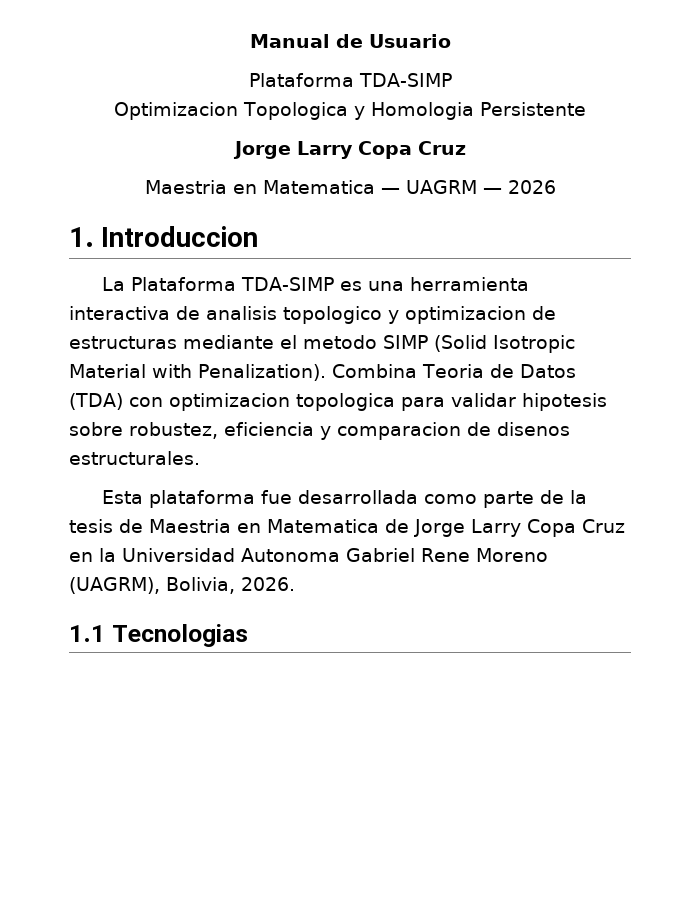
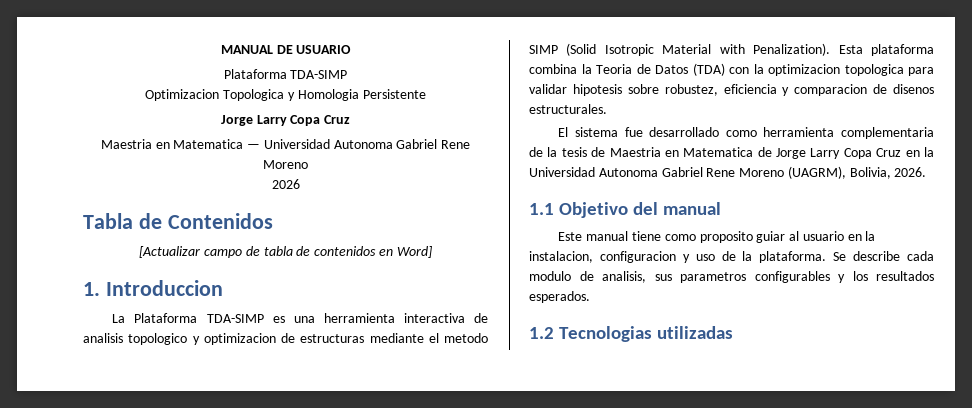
- Manual de Usuario
+ MANUAL DE USUARIO
- Maestria en Matematica — UAGRM — 2026
+ Maestria en Matematica — Universidad Autonoma Gabriel Rene Moreno
+ 2026
+ Tabla de Contenidos
+ [Actualizar campo de tabla de contenidos en Word]
- Combina Teoria de Datos (TDA) con optimizacion topologica para validar hipotesis sobre robustez, eficiencia y comparacion de disenos estructurales.
+ Esta plataforma combina la Teoria de Datos (TDA) con la optimizacion topologica para validar hipotesis sobre robustez, eficiencia y comparacion de disenos estructurales.
- Esta plataforma fue desarrollada como parte de la tesis de Maestria en Matematica de Jorge Larry Copa Cruz en la Universidad Autonoma Gabriel Rene Moreno (UAGRM), Bolivia, 2026.
+ El sistema fue desarrollado como herramienta complementaria de la tesis de Maestria en Matematica de Jorge Larry Copa Cruz en la Universidad Autonoma Gabriel Rene Moreno (UAGRM), Bolivia, 2026.
- 1.1 Tecnologias
+ 1.1 Objetivo del manual
+ Este manual tiene como proposito guiar al usuario en la instalacion, configuracion y uso de la plataforma. Se describe cada modulo de analisis, sus parametros configurables y los resultados esperados.
+ 1.2 Tecnologias utilizadas

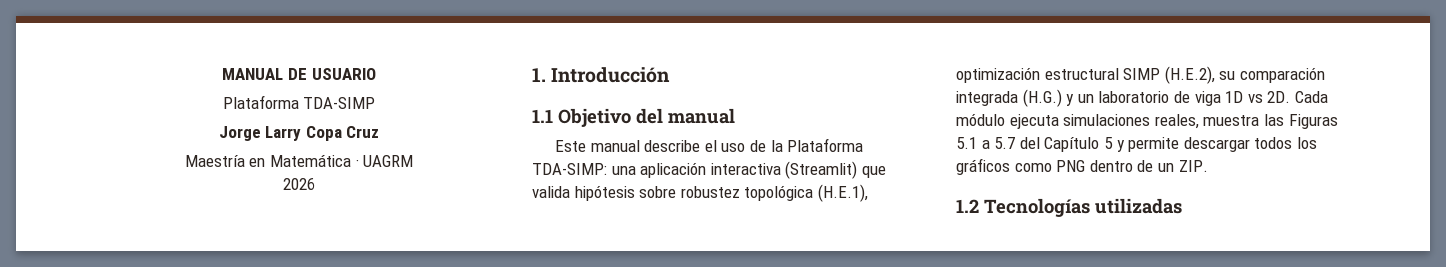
- Optimizacion Topologica y Homologia Persistente
- Maestria en Matematica — Universidad Autonoma Gabriel Rene Moreno
+ Maestría en Matemática · UAGRM
  2026
- Tabla de Contenidos
- [Actualizar campo de tabla de contenidos en Word]
- 1. Introduccion
- La Plataforma TDA-SIMP es una herramienta interactiva de analisis topologico y optimizacion de estructuras mediante el metodo SIMP (Solid Isotropic Material with Penalization). Esta plataforma combina la Teoria de Datos (TDA) con la optimizacion topologica para validar hipotesis sobre robustez, eficiencia y comparacion de disenos estructurales.
- El sistema fue desarrollado como herramienta complementaria de la tesis de Maestria en Matematica de Jorge Larry Copa Cruz en la Universidad Autonoma Gabriel Rene Moreno (UAGRM), Bolivia, 2026.
+ 1. Introducción
- Este manual tiene como proposito guiar al usuario en la instalacion, configuracion y uso de la plataforma. Se describe cada modulo de analisis, sus parametros configurables y los resultados esperados.
+ Este manual describe el uso de la Plataforma TDA-SIMP: una aplicación interactiva (Streamlit) que valida hipótesis sobre robustez topológica (H.E.1), optimización estructural SIMP (H.E.2), su comparación integrada (H.G.) y un laboratorio de viga 1D vs 2D. Cada módulo ejecuta simulaciones reales, muestra las Figuras 5.1 a 5.7 del Capítulo 5 y permite descargar todos los gráficos como PNG dentro de un ZIP.
- 1.2 Tecnologias utilizadas
+ 1.2 Tecnologías utilizadas

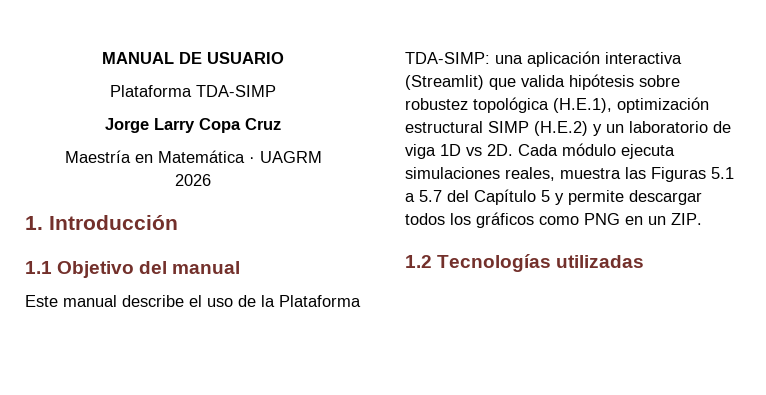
- Este manual describe el uso de la Plataforma TDA-SIMP: una aplicación interactiva (Streamlit) que valida hipótesis sobre robustez topológica (H.E.1), optimización estructural SIMP (H.E.2), su comparación integrada (H.G.) y un laboratorio de viga 1D vs 2D.
+ Este manual describe el uso de la Plataforma TDA-SIMP: una aplicación interactiva (Streamlit) que valida hipótesis sobre robustez topológica (H.E.1), optimización estructural SIMP (H.E.2) y un laboratorio de viga 1D vs 2D.
- Cada módulo ejecuta simulaciones reales, muestra las Figuras 5.1 a 5.7 del Capítulo 5 y permite descargar todos los gráficos como PNG dentro de un ZIP.
+ Cada módulo ejecuta simulaciones reales, muestra las Figuras 5.1 a 5.7 del Capítulo 5 y permite descargar todos los gráficos como PNG en un ZIP.

